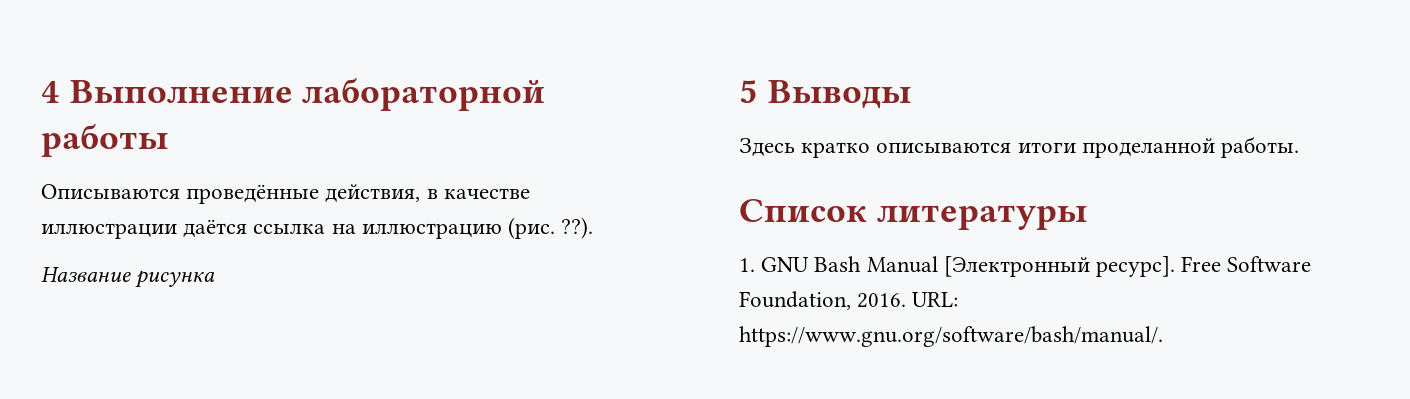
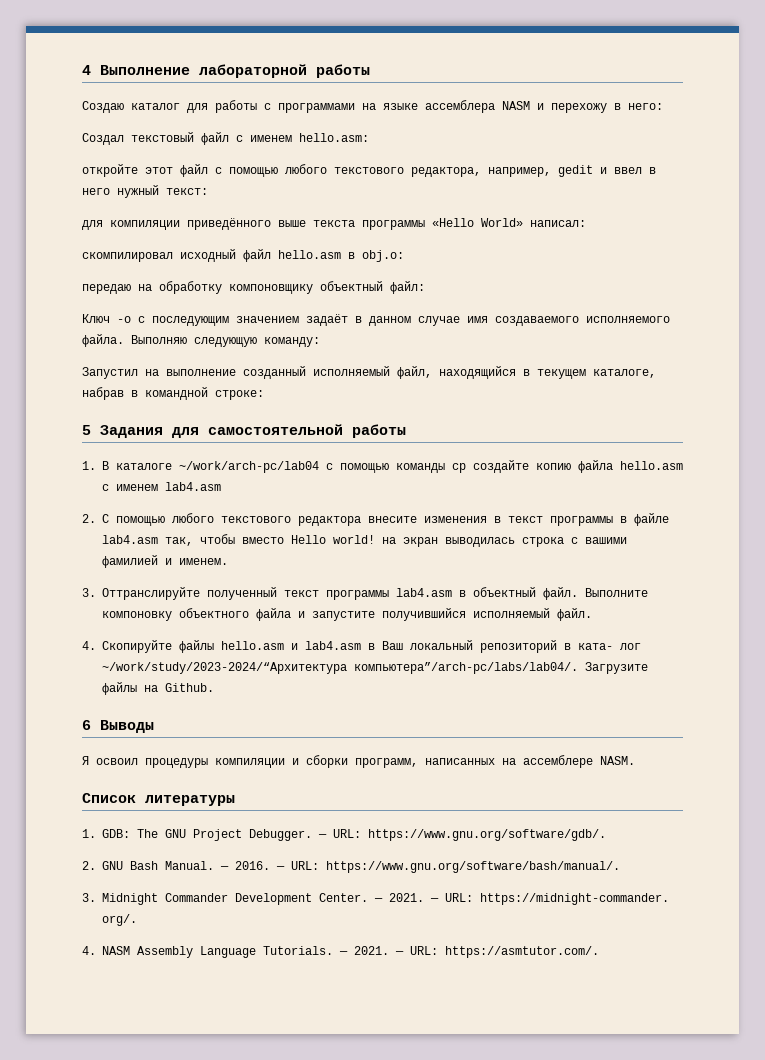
- Описываются проведённые действия, в качестве иллюстрации даётся ссылка на иллюстрацию (рис. ??).
- Название рисунка
- 5 Выводы
- Здесь кратко описываются итоги проделанной работы.
+ Создаю каталог для работы с программами на языке ассемблера NASM и перехожу в него:
+ Создал текстовый файл с именем hello.asm:
+ откройте этот файл с помощью любого текстового редактора, например, gedit и ввел в него нужный текст:
+ для компиляции приведённого выше текста программы «Hello World» написал:
+ скомпилировал исходный файл hello.asm в obj.o:
+ передаю на обработку компоновщику объектный файл:
+ Ключ -o с последующим значением задаёт в данном случае имя создаваемого исполняемого файла. Выполняю следующую команду:
+ Запустил на выполнение созданный исполняемый файл, находящийся в текущем каталоге, набрав в командной строке:
+ 5 Задания для самостоятельной работы
+ 1. В каталоге ~/work/arch-pc/lab04 с помощью команды cp создайте копию файла hello.asm с именем lab4.asm
+ 2. С помощью любого текстового редактора внесите изменения в текст программы в файле lab4.asm так, чтобы вместо Hello world! на экран выводилась строка с вашими фамилией и именем.
+ 3. Оттранслируйте полученный текст программы lab4.asm в объектный файл. Выполните компоновку объектного файла и запустите получившийся исполняемый файл.
+ 4. Скопируйте файлы hello.asm и lab4.asm в Ваш локальный репозиторий в ката- лог ~/work/study/2023-2024/“Архитектура компьютера”/arch-pc/labs/lab04/. Загрузите файлы на Github.
+ 6 Выводы
+ Я освоил процедуры компиляции и сборки программ, написанных на ассемблере NASM.
  Список литературы
- 1. GNU Bash Manual [Электронный ресурс]. Free Software Foundation, 2016. URL: https://www.gnu.org/software/bash/manual/.
+ 1. GDB: The GNU Project Debugger. — URL: https://www.gnu.org/software/gdb/.
+ 2. GNU Bash Manual. — 2016. — URL: https://www.gnu.org/software/bash/manual/.
+ 3. Midnight Commander Development Center. — 2021. — URL: https://midnight-commander. org/.
+ 4. NASM Assembly Language Tutorials. — 2021. — URL: https://asmtutor.com/.

